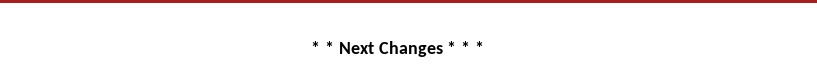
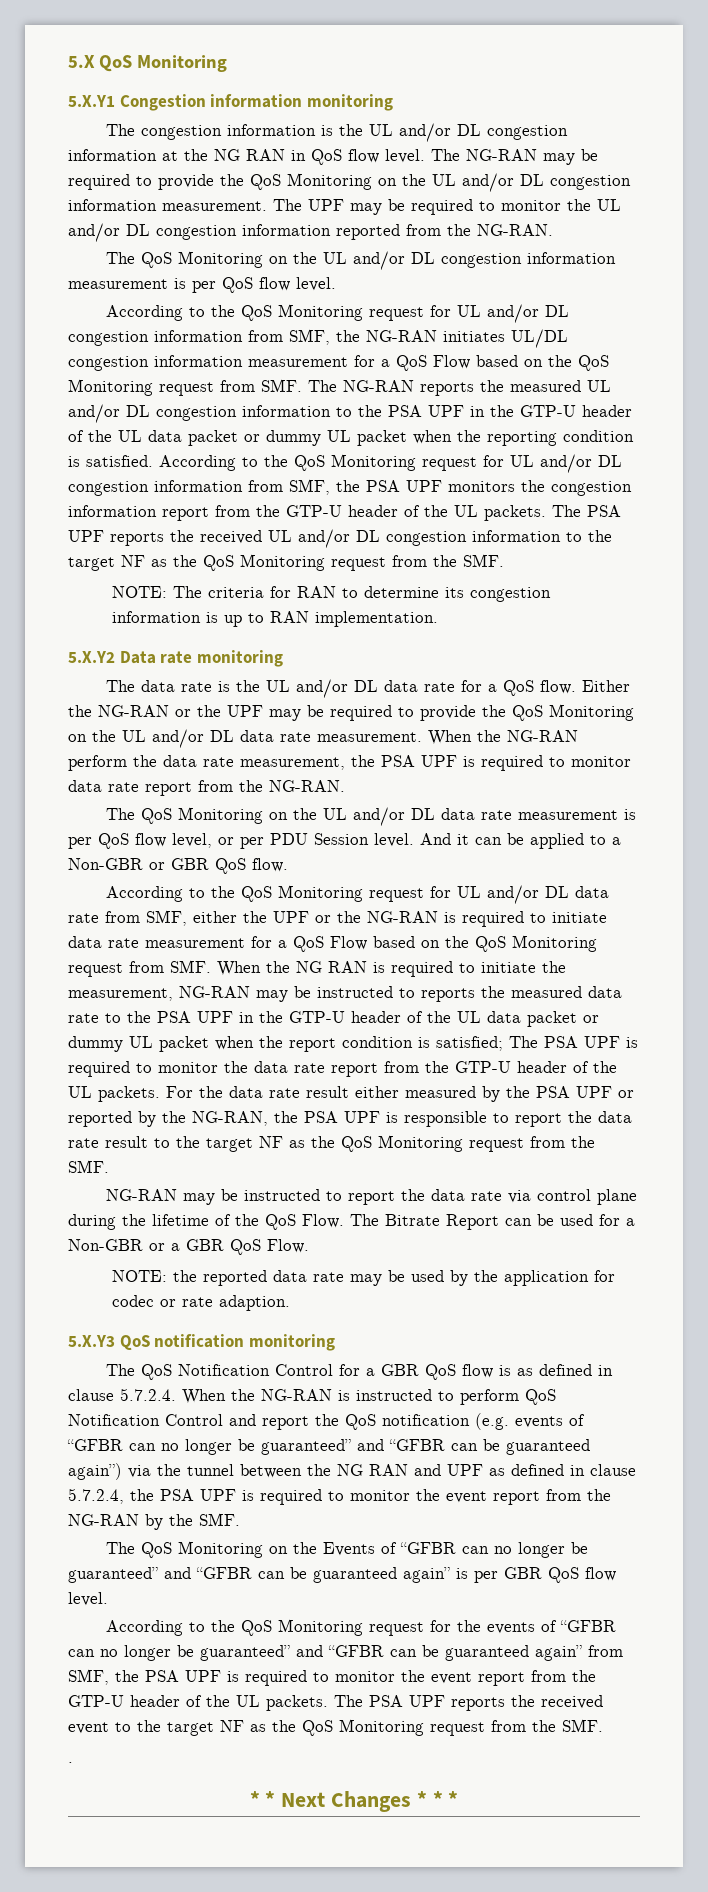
+ 5.X QoS Monitoring
+ 5.X.Y1 Congestion information monitoring
+ The congestion information is the UL and/or DL congestion information at the NG RAN in QoS flow level. The NG-RAN may be required to provide the QoS Monitoring on the UL and/or DL congestion information measurement. The UPF may be required to monitor the UL and/or DL congestion information reported from the NG-RAN.
+ The QoS Monitoring on the UL and/or DL congestion information measurement is per QoS flow level.
+ According to the QoS Monitoring request for UL and/or DL congestion information from SMF, the NG-RAN initiates UL/DL congestion information measurement for a QoS Flow based on the QoS Monitoring request from SMF. The NG-RAN reports the measured UL and/or DL congestion information to the PSA UPF in the GTP-U header of the UL data packet or dummy UL packet when the reporting condition is satisfied. According to the QoS Monitoring request for UL and/or DL congestion information from SMF, the PSA UPF monitors the congestion information report from the GTP-U header of the UL packets. The PSA UPF reports the received UL and/or DL congestion information to the target NF as the QoS Monitoring request from the SMF.
+ NOTE: The criteria for RAN to determine its congestion information is up to RAN implementation.
+ 5.X.Y2 Data rate monitoring
+ The data rate is the UL and/or DL data rate for a QoS flow. Either the NG-RAN or the UPF may be required to provide the QoS Monitoring on the UL and/or DL data rate measurement. When the NG-RAN perform the data rate measurement, the PSA UPF is required to monitor data rate report from the NG-RAN.
+ The QoS Monitoring on the UL and/or DL data rate measurement is per QoS flow level, or per PDU Session level. And it can be applied to a Non-GBR or GBR QoS flow.
+ According to the QoS Monitoring request for UL and/or DL data rate from SMF, either the UPF or the NG-RAN is required to initiate data rate measurement for a QoS Flow based on the QoS Monitoring request from SMF. When the NG RAN is required to initiate the measurement, NG-RAN may be instructed to reports the measured data rate to the PSA UPF in the GTP-U header of the UL data packet or dummy UL packet when the report condition is satisfied; The PSA UPF is required to monitor the data rate report from the GTP-U header of the UL packets. For the data rate result either measured by the PSA UPF or reported by the NG-RAN, the PSA UPF is responsible to report the data rate result to the target NF as the QoS Monitoring request from the SMF.
+ NG-RAN may be instructed to report the data rate via control plane during the lifetime of the QoS Flow. The Bitrate Report can be used for a Non-GBR or a GBR QoS Flow.
+ NOTE: the reported data rate may be used by the application for codec or rate adaption.
+ 5.X.Y3 QoS notification monitoring
+ The QoS Notification Control for a GBR QoS flow is as defined in clause 5.7.2.4. When the NG-RAN is instructed to perform QoS Notification Control and report the QoS notification (e.g. events of “GFBR can no longer be guaranteed” and “GFBR can be guaranteed again”) via the tunnel between the NG RAN and UPF as defined in clause 5.7.2.4, the PSA UPF is required to monitor the event report from the NG-RAN by the SMF.
+ The QoS Monitoring on the Events of “GFBR can no longer be guaranteed” and “GFBR can be guaranteed again” is per GBR QoS flow level.
+ According to the QoS Monitoring request for the events of “GFBR can no longer be guaranteed” and “GFBR can be guaranteed again” from SMF, the PSA UPF is required to monitor the event report from the GTP-U header of the UL packets. The PSA UPF reports the received event to the target NF as the QoS Monitoring request from the SMF.
+ .

